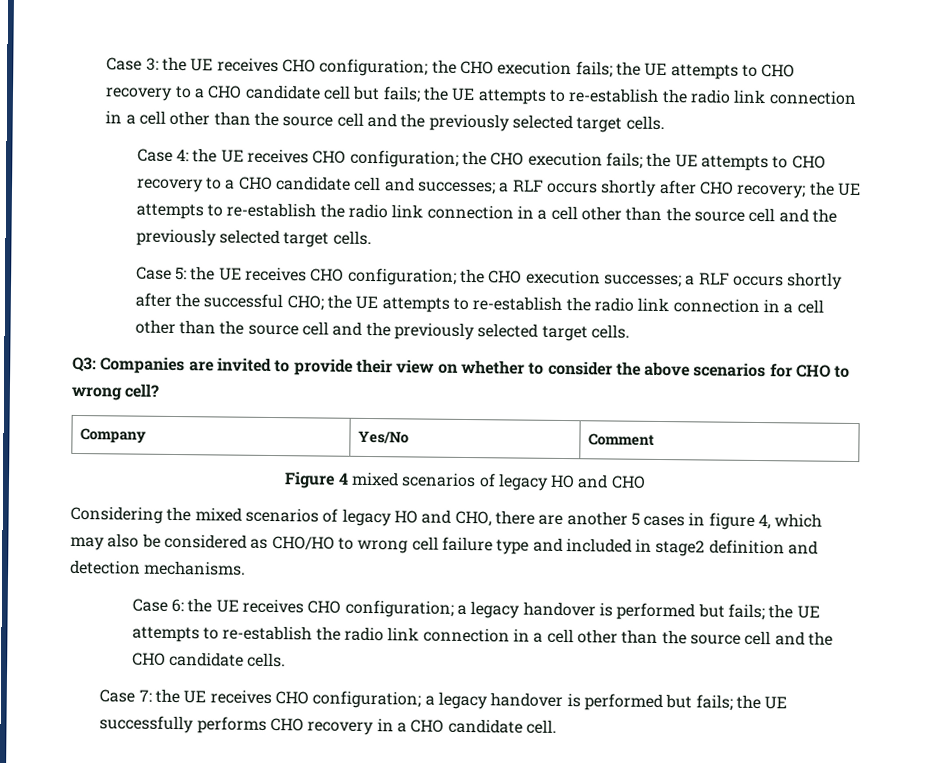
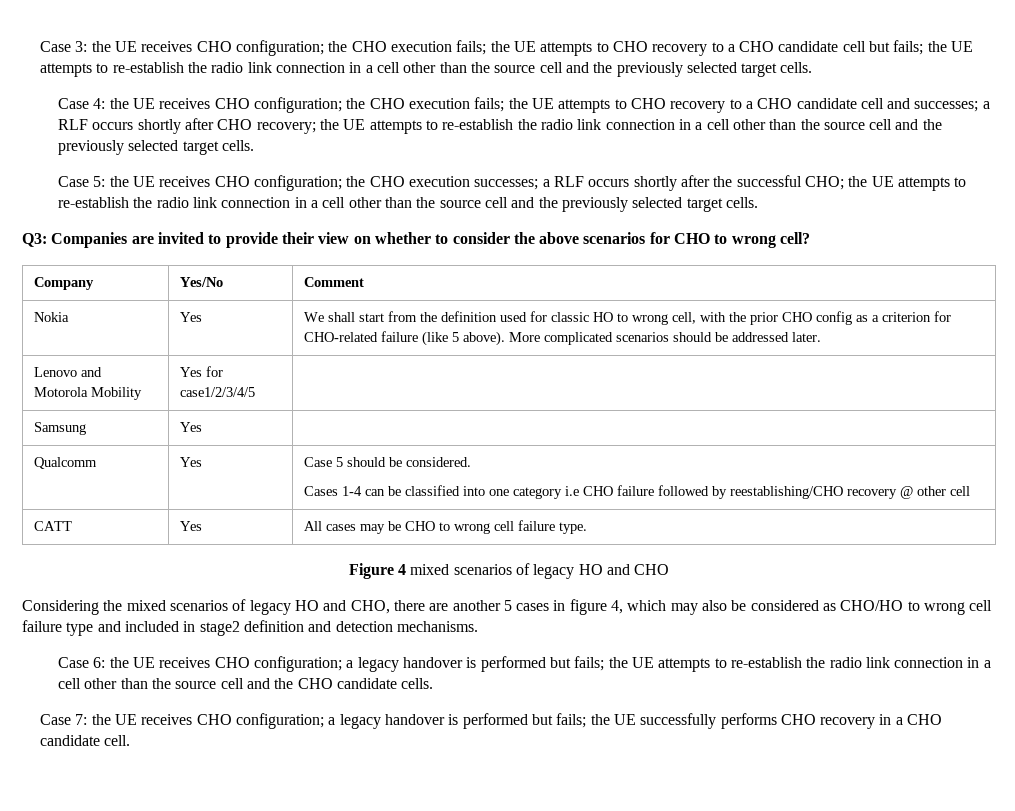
+ Nokia | Yes | We shall start from the definition used for classic HO to wrong cell, with the prior CHO config as a criterion for CHO-related failure (like 5 above). More complicated scenarios should be addressed later.
+ Lenovo and Motorola Mobility | Yes for case1/2/3/4/5 |
+ Samsung | Yes |
+ Qualcomm | Yes | Case 5 should be considered.
+ Cases 1-4 can be classified into one category i.e CHO failure followed by reestablishing/CHO recovery @ other cell
+ CATT | Yes | All cases may be CHO to wrong cell failure type.

